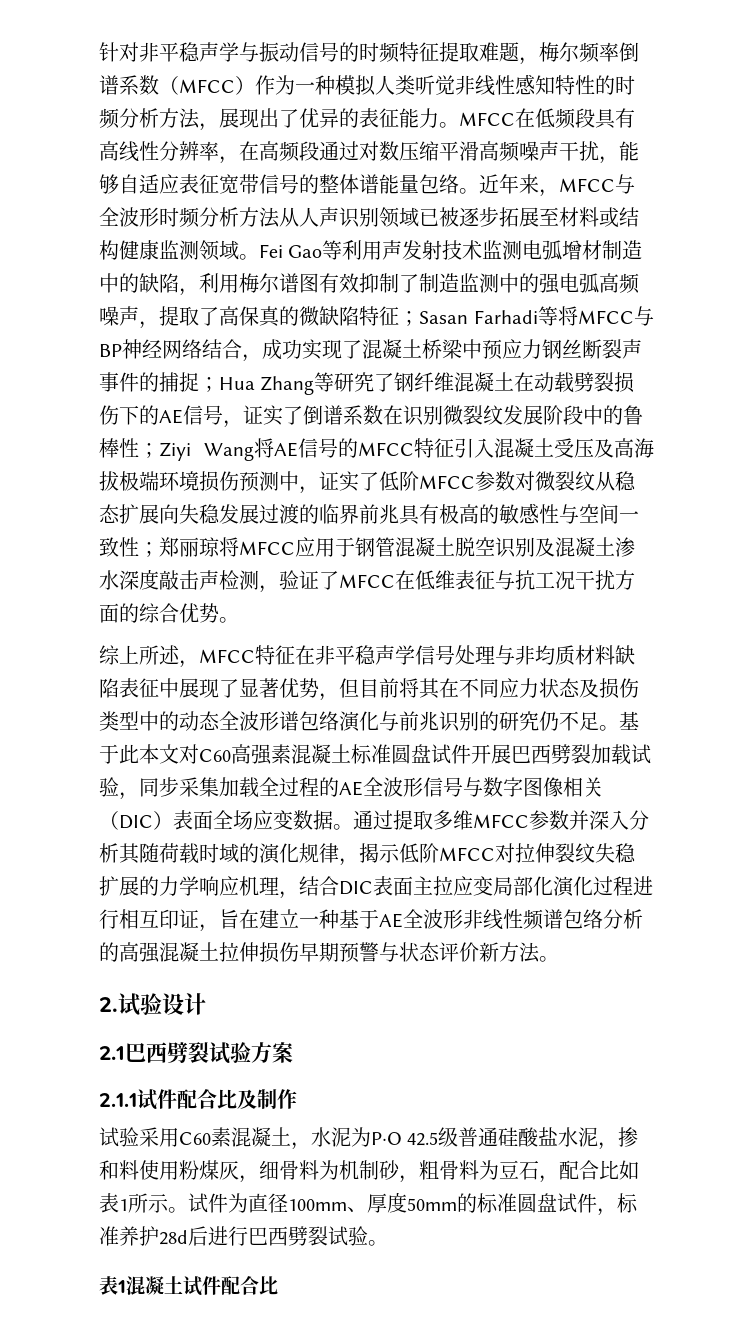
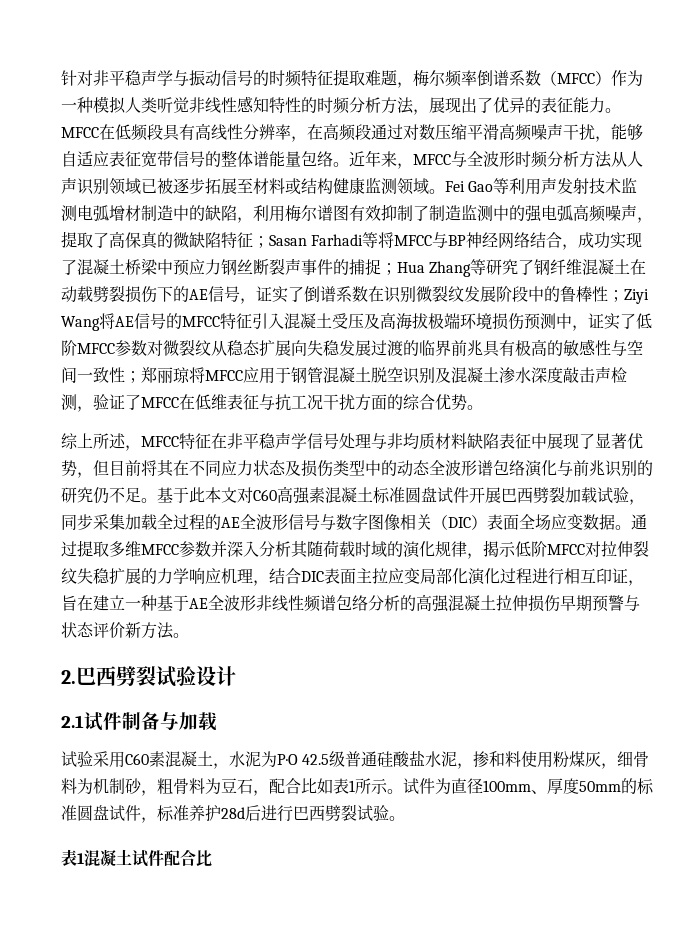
- 2.试验设计
+ 2.巴西劈裂试验设计
- 2.1巴西劈裂试验方案
- 2.1.1试件配合比及制作
+ 2.1试件制备与加载

